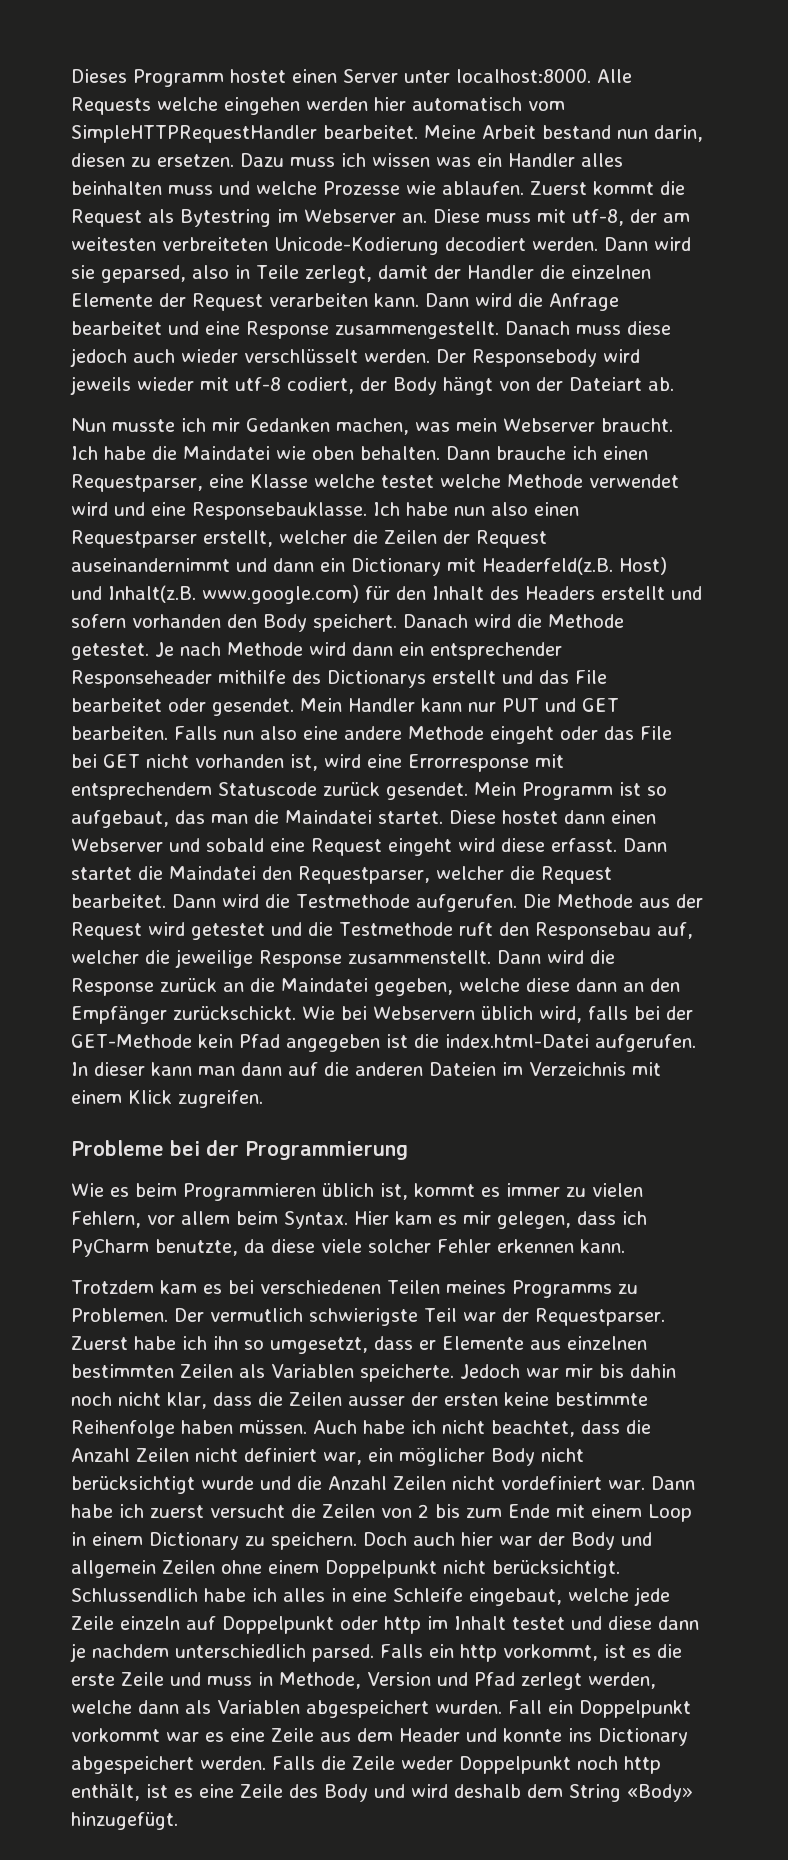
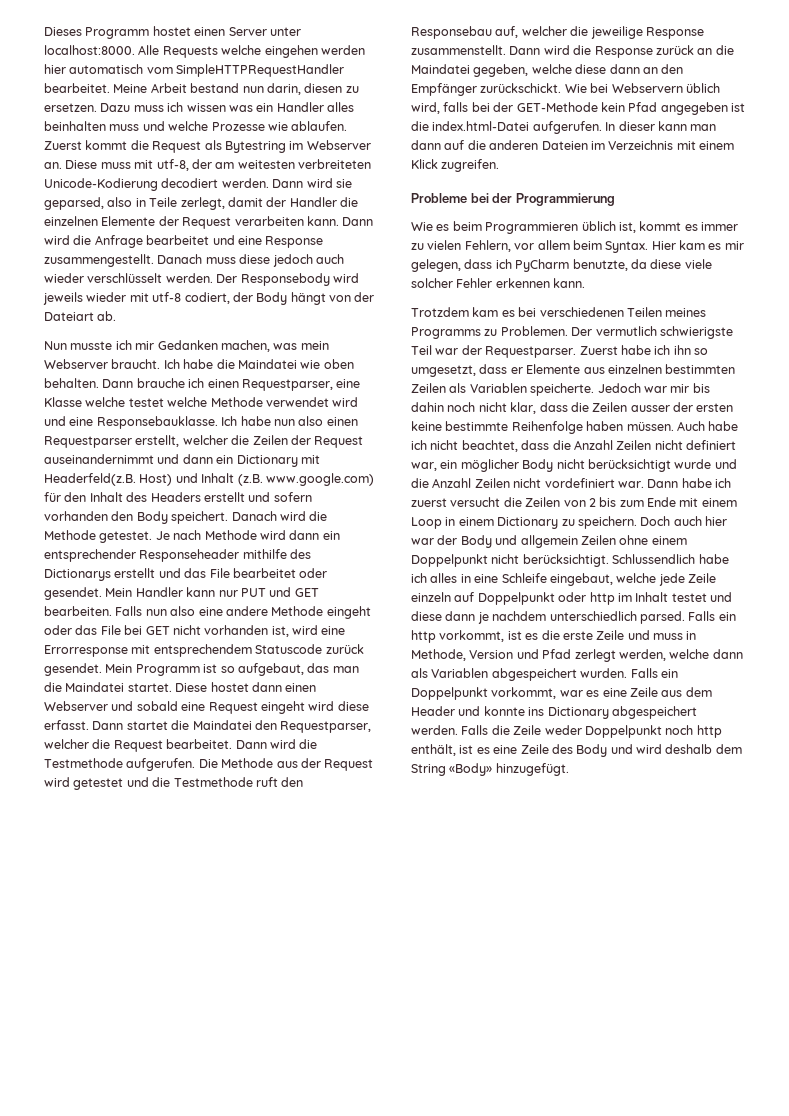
- Ich habe nun also einen Requestparser erstellt, welcher die Zeilen der Request auseinandernimmt und dann ein Dictionary mit Headerfeld(z.B. Host) und Inhalt(z.B. www.google.com) für den Inhalt des Headers erstellt und sofern vorhanden den Body speichert.
+ Ich habe nun also einen Requestparser erstellt, welcher die Zeilen der Request auseinandernimmt und dann ein Dictionary mit Headerfeld(z.B. Host) und Inhalt (z.B. www.google.com) für den Inhalt des Headers erstellt und sofern vorhanden den Body speichert.
- Fall ein Doppelpunkt vorkommt war es eine Zeile aus dem Header und konnte ins Dictionary abgespeichert werden.
+ Falls ein Doppelpunkt vorkommt, war es eine Zeile aus dem Header und konnte ins Dictionary abgespeichert werden.

